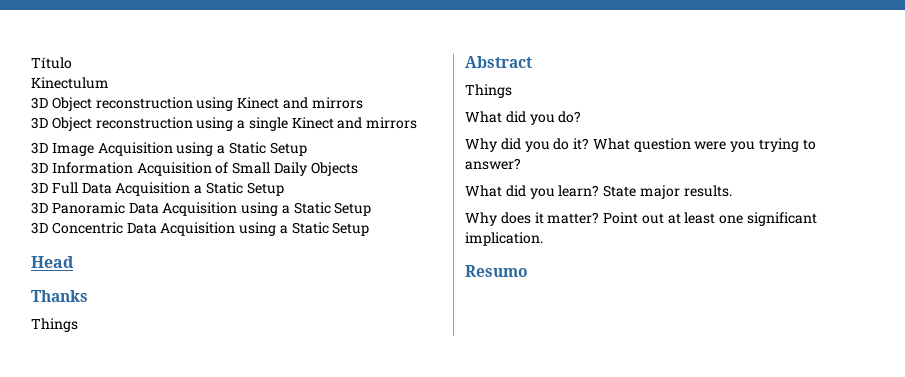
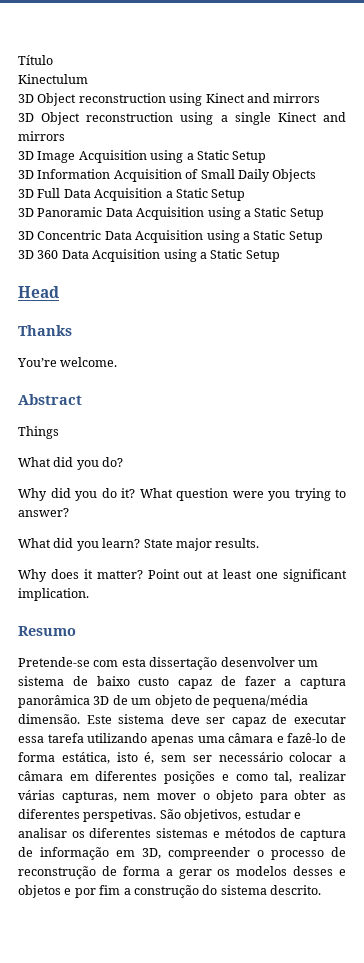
+ 3D 360 Data Acquisition using a Static Setup
  Thanks
- Things
+ You’re welcome.
+ Pretende-se com esta dissertação desenvolver um sistema de baixo custo capaz de fazer a captura panorâmica 3D de um objeto de pequena/média dimensão. Este sistema deve ser capaz de executar essa tarefa utilizando apenas uma câmara e fazê-lo de forma estática, isto é, sem ser necessário colocar a câmara em diferentes posições e como tal, realizar várias capturas, nem mover o objeto para obter as diferentes perspetivas. São objetivos, estudar e analisar os diferentes sistemas e métodos de captura de informação em 3D, compreender o processo de reconstrução de forma a gerar os modelos desses e objetos e por fim a construção do sistema descrito.

